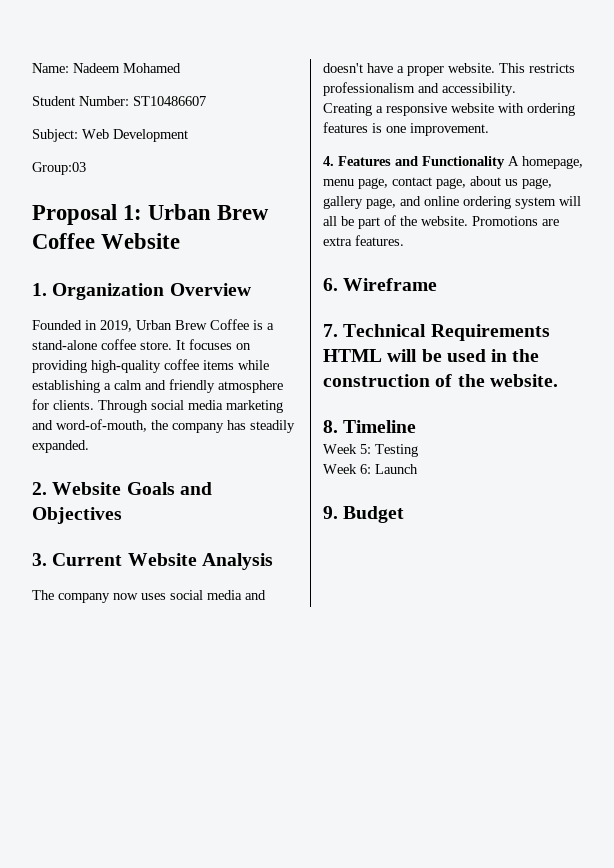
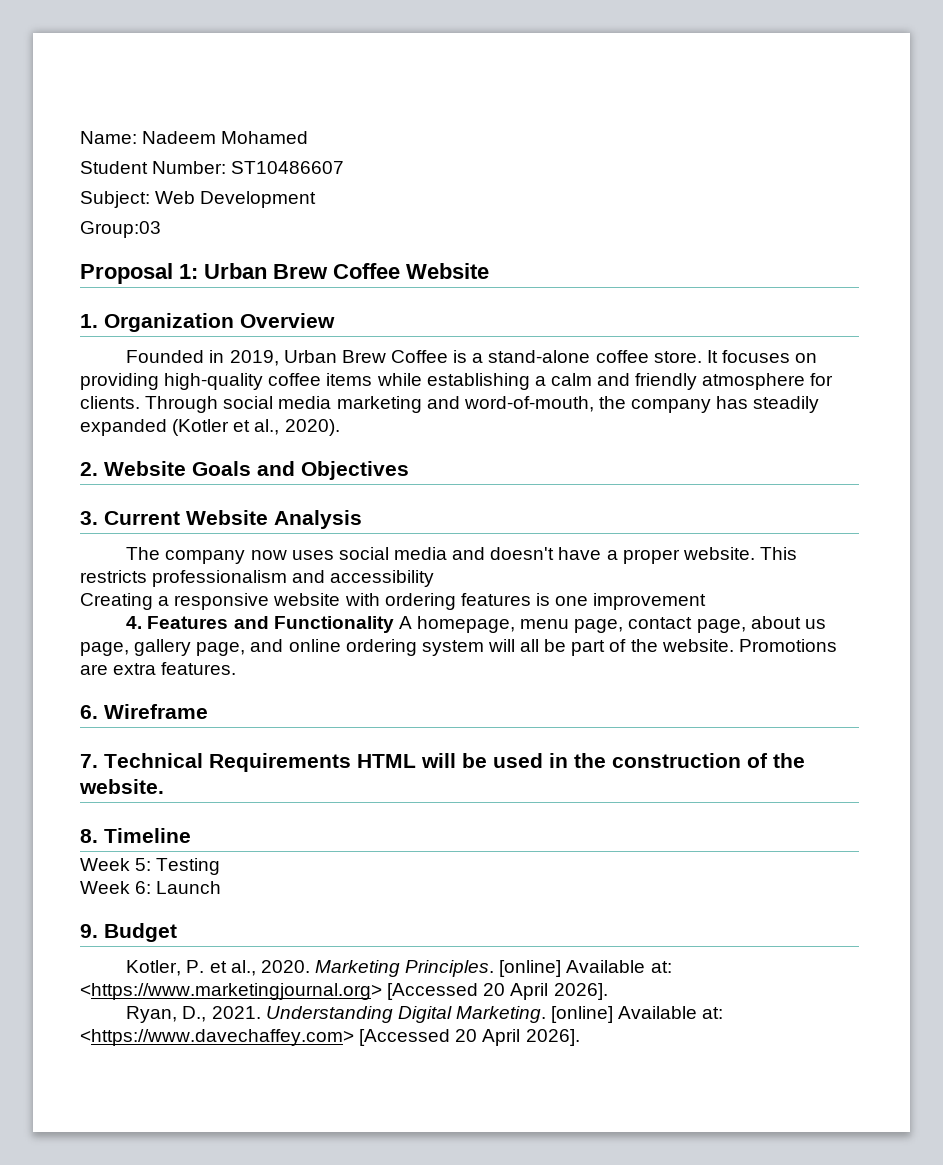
- Through social media marketing and word-of-mouth, the company has steadily expanded.
+ Through social media marketing and word-of-mouth, the company has steadily expanded (Kotler et al., 2020).
- This restricts professionalism and accessibility.
+ This restricts professionalism and accessibility
- Creating a responsive website with ordering features is one improvement.
+ Creating a responsive website with ordering features is one improvement
+ Kotler, P. et al., 2020. Marketing Principles. [online] Available at: <https://www.marketingjournal.org> [Accessed 20 April 2026].
+ Ryan, D., 2021. Understanding Digital Marketing. [online] Available at: <https://www.davechaffey.com> [Accessed 20 April 2026].

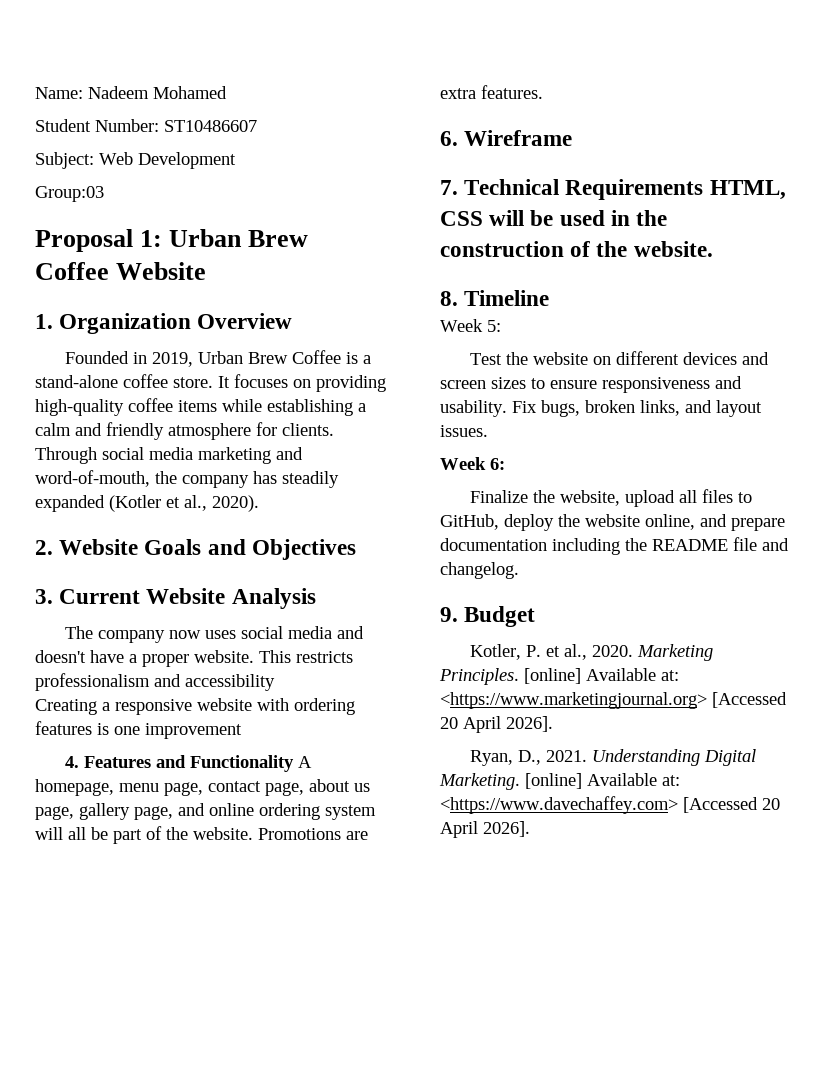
- 7. Technical Requirements HTML will be used in the construction of the website.
+ 7. Technical Requirements HTML, CSS will be used in the construction of the website.
- Week 5: Testing
- Week 6: Launch
+ Week 5:
+ Test the website on different devices and screen sizes to ensure responsiveness and usability. Fix bugs, broken links, and layout issues.
+ Week 6:
+ Finalize the website, upload all files to GitHub, deploy the website online, and prepare documentation including the README file and changelog.

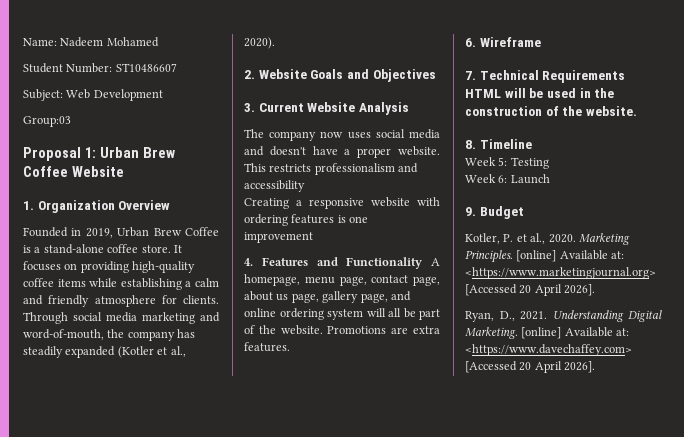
- 7. Technical Requirements HTML, CSS will be used in the construction of the website.
+ 7. Technical Requirements HTML will be used in the construction of the website.
- Week 5:
- Test the website on different devices and screen sizes to ensure responsiveness and usability. Fix bugs, broken links, and layout issues.
- Week 6:
- Finalize the website, upload all files to GitHub, deploy the website online, and prepare documentation including the README file and changelog.
+ Week 5: Testing
+ Week 6: Launch

